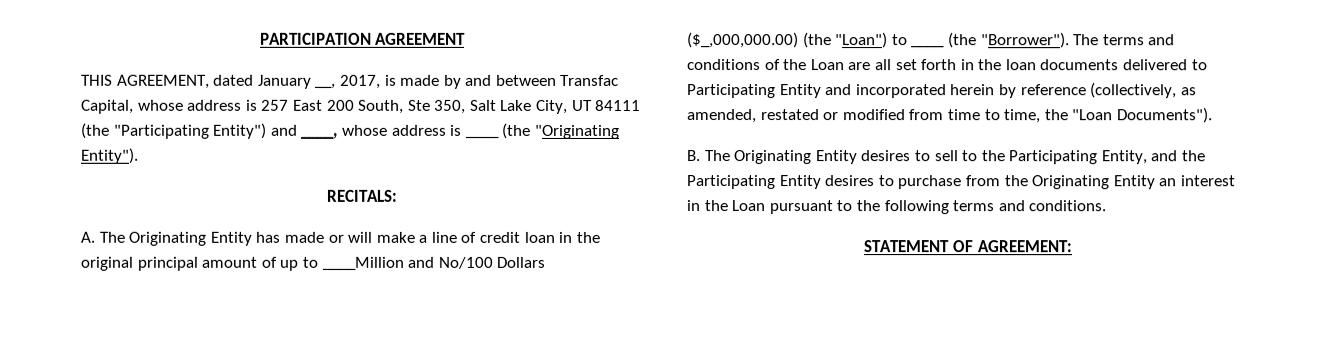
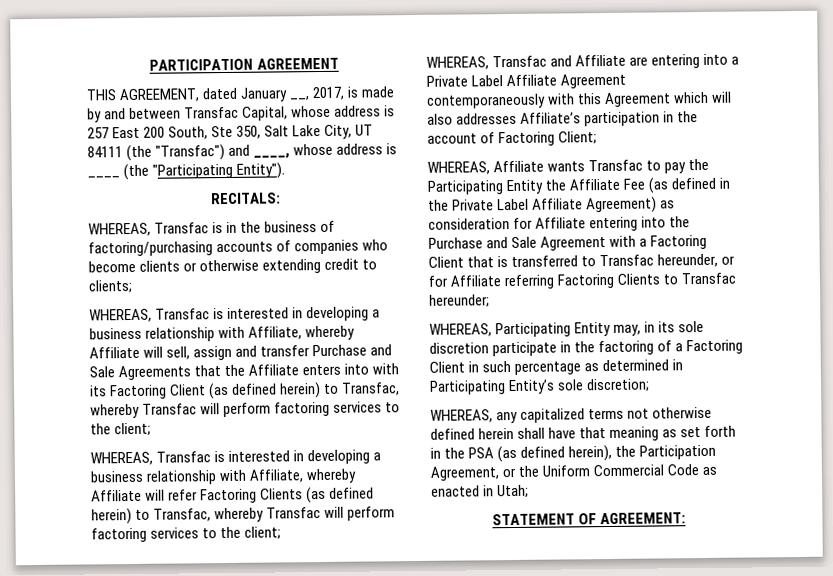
- THIS AGREEMENT, dated January __, 2017, is made by and between Transfac Capital, whose address is 257 East 200 South, Ste 350, Salt Lake City, UT 84111 (the "Participating Entity") and ____, whose address is ____ (the "Originating Entity").
+ THIS AGREEMENT, dated January __, 2017, is made by and between Transfac Capital, whose address is 257 East 200 South, Ste 350, Salt Lake City, UT 84111 (the "Transfac") and ____, whose address is ____ (the "Participating Entity").
- A. The Originating Entity has made or will make a line of credit loan in the original principal amount of up to ____Million and No/100 Dollars ($_,000,000.00) (the "Loan") to ____ (the "Borrower"). The terms and conditions of the Loan are all set forth in the loan documents delivered to Participating Entity and incorporated herein by reference (collectively, as amended, restated or modified from time to time, the "Loan Documents").
- B. The Originating Entity desires to sell to the Participating Entity, and the Participating Entity desires to purchase from the Originating Entity an interest in the Loan pursuant to the following terms and conditions.
+ WHEREAS, Transfac is in the business of factoring/purchasing accounts of companies who become clients or otherwise extending credit to clients;
+ WHEREAS, Transfac is interested in developing a business relationship with Affiliate, whereby Affiliate will sell, assign and transfer Purchase and Sale Agreements that the Affiliate enters into with its Factoring Client (as defined herein) to Transfac, whereby Transfac will perform factoring services to the client;
+ WHEREAS, Transfac is interested in developing a business relationship with Affiliate, whereby Affiliate will refer Factoring Clients (as defined herein) to Transfac, whereby Transfac will perform factoring services to the client;
+ WHEREAS, Transfac and Affiliate are entering into a Private Label Affiliate Agreement contemporaneously with this Agreement which will also addresses Affiliate’s participation in the account of Factoring Client;
+ WHEREAS, Affiliate wants Transfac to pay the Participating Entity the Affiliate Fee (as defined in the Private Label Affiliate Agreement) as consideration for Affiliate entering into the Purchase and Sale Agreement with a Factoring Client that is transferred to Transfac hereunder, or for Affiliate referring Factoring Clients to Transfac hereunder;
+ WHEREAS, Participating Entity may, in its sole discretion participate in the factoring of a Factoring Client in such percentage as determined in Participating Entity’s sole discretion;
+ WHEREAS, any capitalized terms not otherwise defined herein shall have that meaning as set forth in the PSA (as defined herein), the Participation Agreement, or the Uniform Commercial Code as enacted in Utah;

